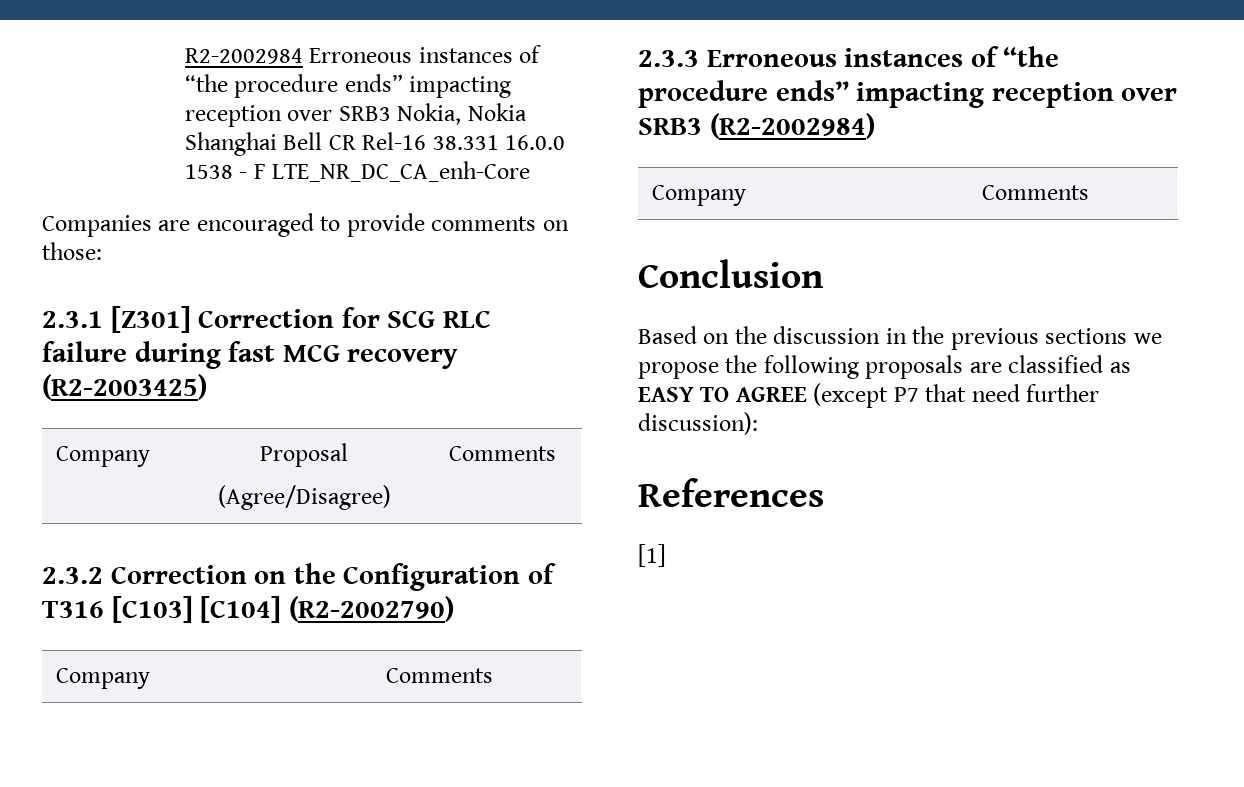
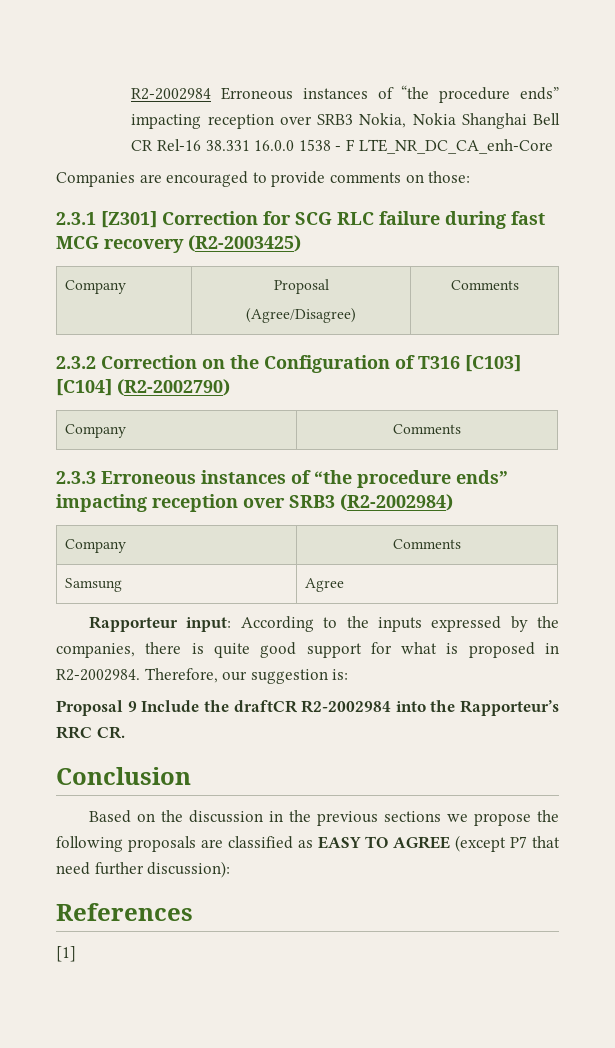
+ Samsung | Agree
+ Rapporteur input: According to the inputs expressed by the companies, there is quite good support for what is proposed in R2-2002984. Therefore, our suggestion is:
+ Proposal 9 Include the draftCR R2-2002984 into the Rapporteur’s RRC CR.

